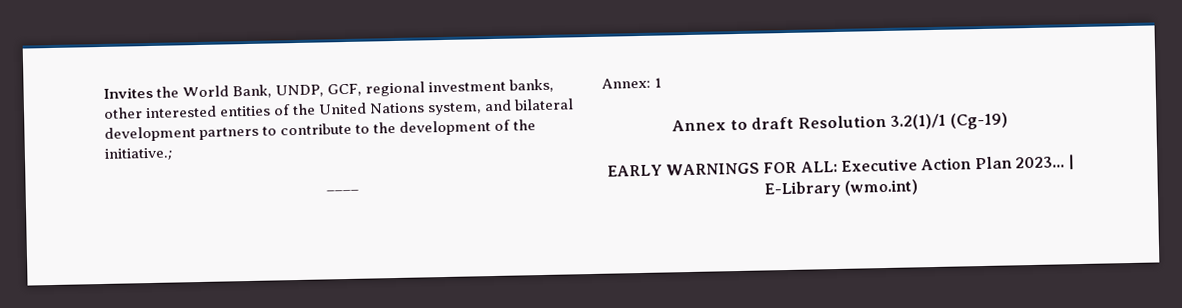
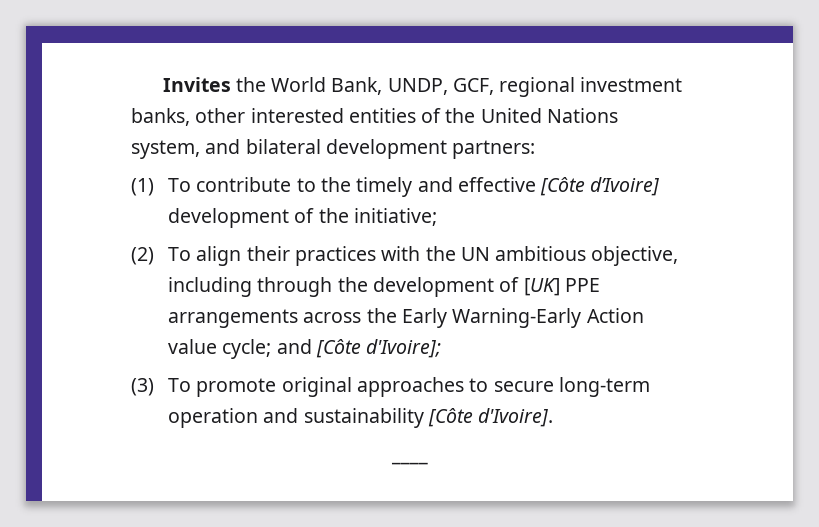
- Invites the World Bank, UNDP, GCF, regional investment banks, other interested entities of the United Nations system, and bilateral development partners to contribute to the development of the initiative.;
+ Invites the World Bank, UNDP, GCF, regional investment banks, other interested entities of the United Nations system, and bilateral development partners:
+ (1) To contribute to the timely and effective [Côte d’Ivoire] development of the initiative;
+ (2) To align their practices with the UN ambitious objective, including through the development of [UK] PPE arrangements across the Early Warning-Early Action value cycle; and [Côte d'Ivoire];
+ (3) To promote original approaches to secure long-term operation and sustainability [Côte d'Ivoire].
  ____
- Annex: 1
- Annex to draft Resolution 3.2(1)/1 (Cg-19)
- EARLY WARNINGS FOR ALL: Executive Action Plan 2023... | E-Library (wmo.int)

